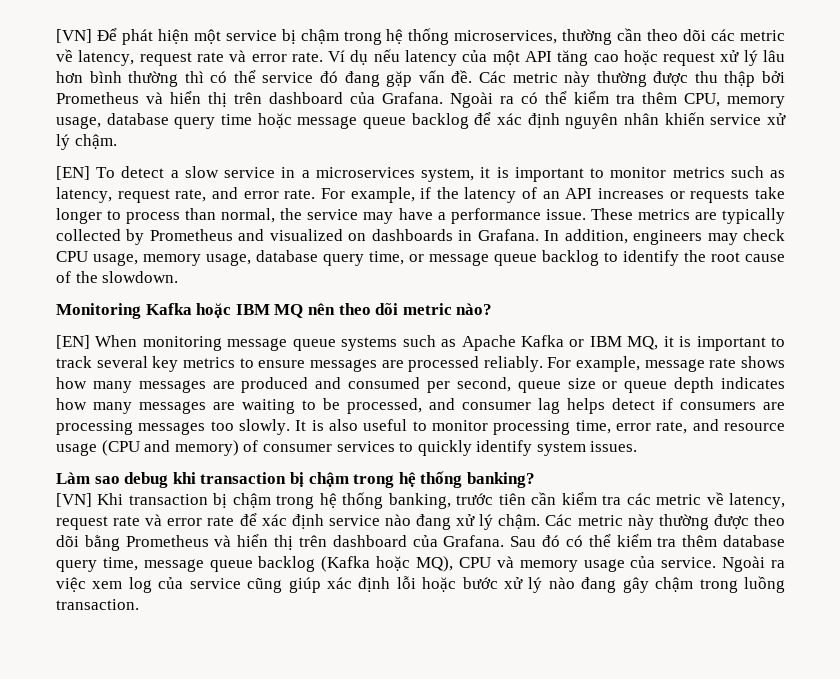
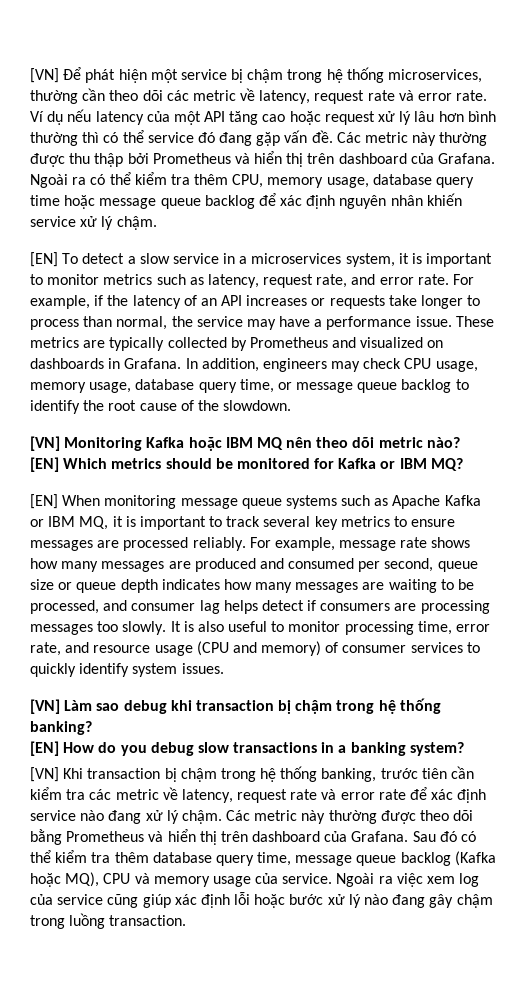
- Monitoring Kafka hoặc IBM MQ nên theo dõi metric nào?
+ [VN] Monitoring Kafka hoặc IBM MQ nên theo dõi metric nào?
+ [EN] Which metrics should be monitored for Kafka or IBM MQ?
- Làm sao debug khi transaction bị chậm trong hệ thống banking?
+ [VN] Làm sao debug khi transaction bị chậm trong hệ thống banking?
+ [EN] How do you debug slow transactions in a banking system?

